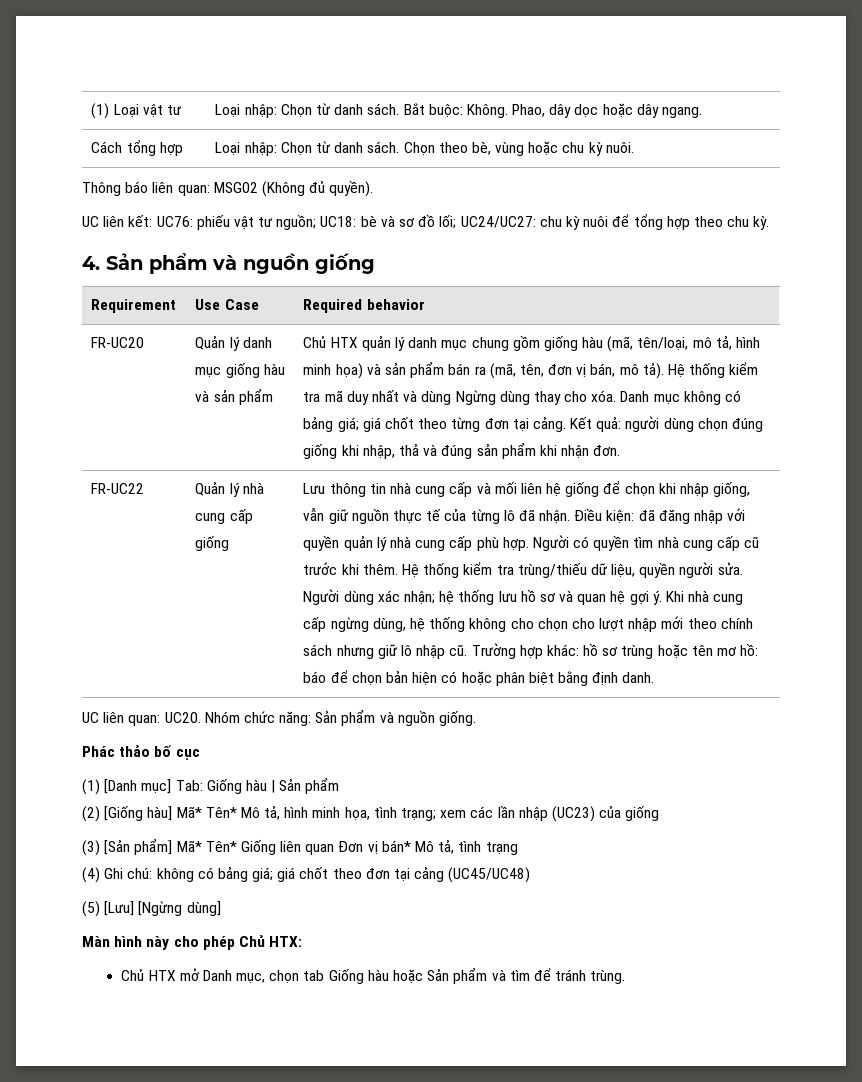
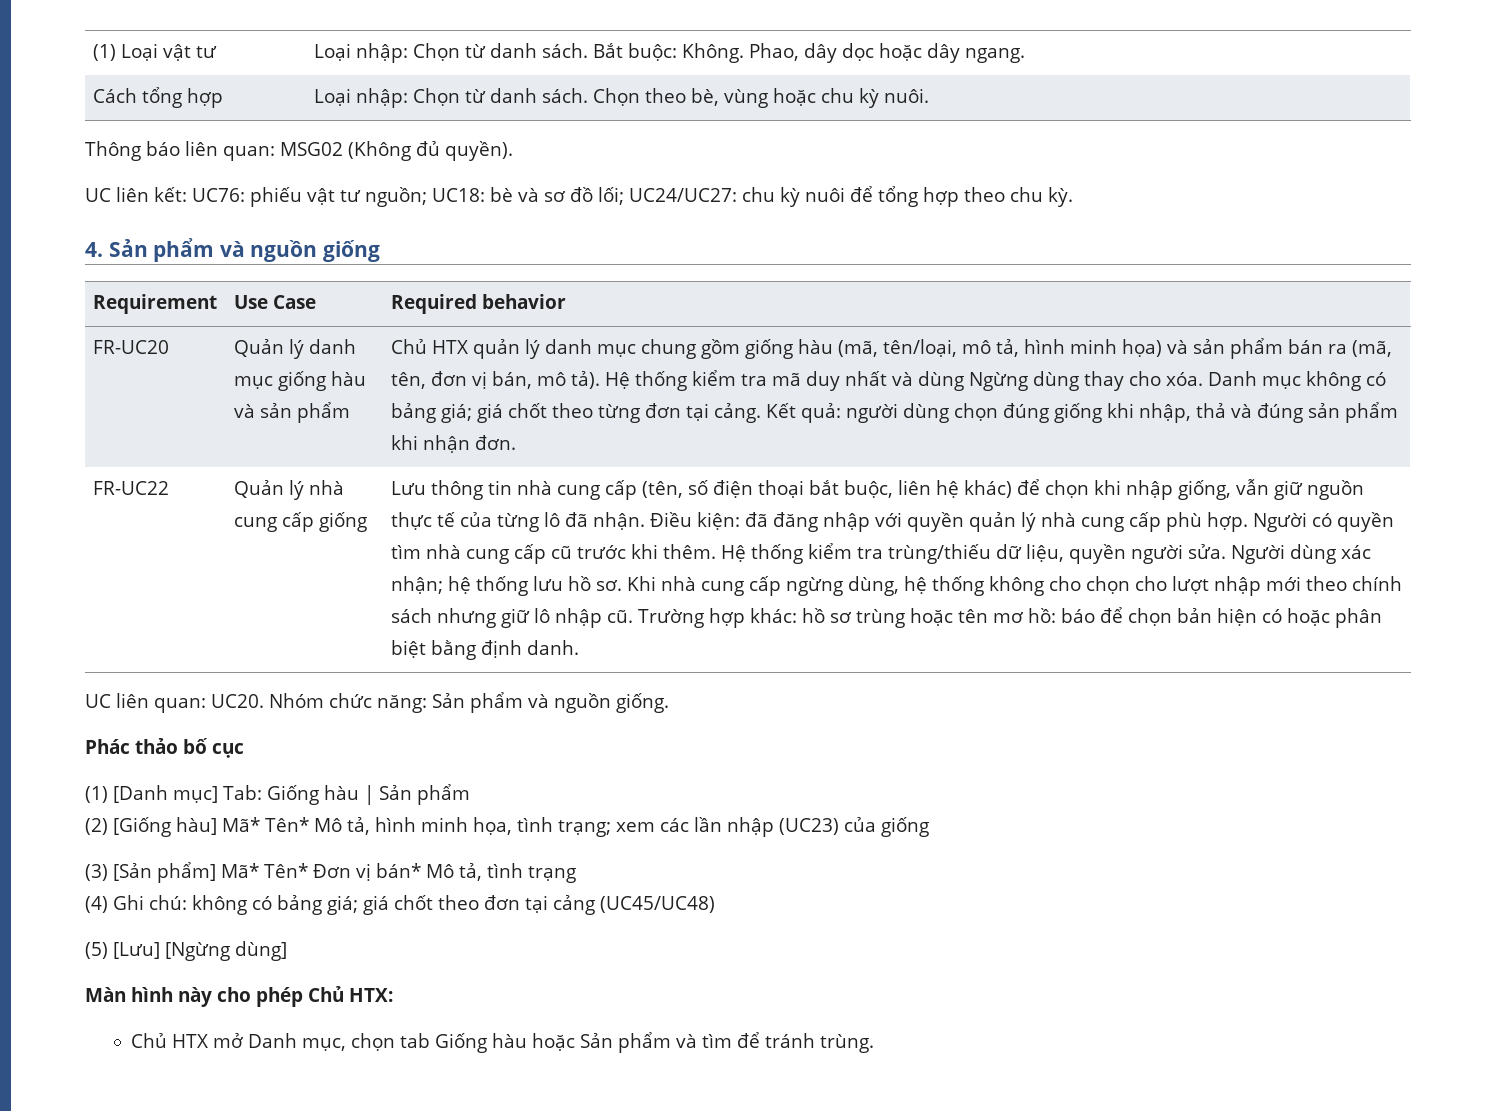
- Lưu thông tin nhà cung cấp và mối liên hệ giống để chọn khi nhập giống, vẫn giữ nguồn thực tế của từng lô đã nhận.
+ Lưu thông tin nhà cung cấp (tên, số điện thoại bắt buộc, liên hệ khác) để chọn khi nhập giống, vẫn giữ nguồn thực tế của từng lô đã nhận.
- Người dùng xác nhận; hệ thống lưu hồ sơ và quan hệ gợi ý.
+ Người dùng xác nhận; hệ thống lưu hồ sơ.
- (3) [Sản phẩm] Mã* Tên* Giống liên quan Đơn vị bán* Mô tả, tình trạng
+ (3) [Sản phẩm] Mã* Tên* Đơn vị bán* Mô tả, tình trạng

